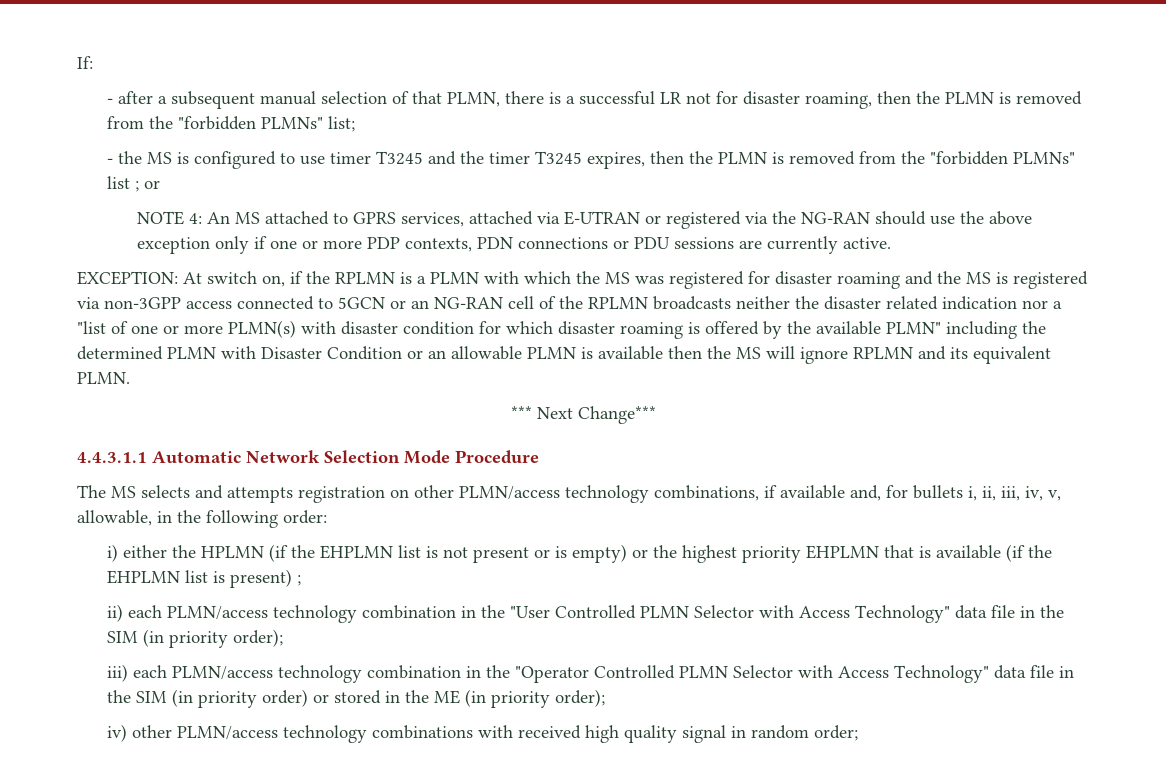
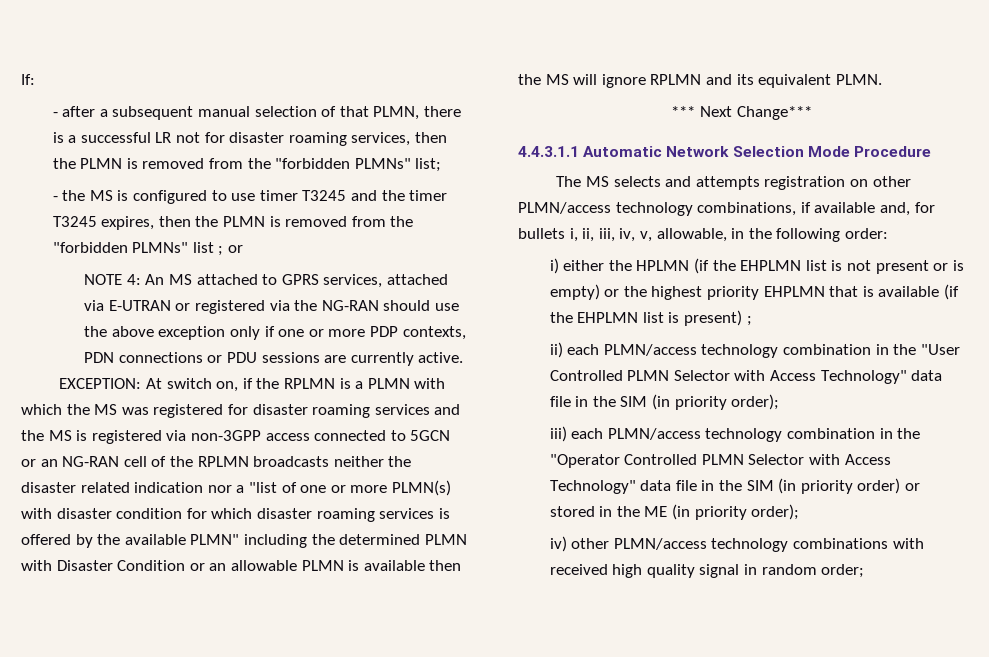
- - after a subsequent manual selection of that PLMN, there is a successful LR not for disaster roaming, then the PLMN is removed from the "forbidden PLMNs" list;
+ - after a subsequent manual selection of that PLMN, there is a successful LR not for disaster roaming services, then the PLMN is removed from the "forbidden PLMNs" list;
- At switch on, if the RPLMN is a PLMN with which the MS was registered for disaster roaming and the MS is registered via non-3GPP access connected to 5GCN or an NG-RAN cell of the RPLMN broadcasts neither the disaster related indication nor a "list of one or more PLMN(s) with disaster condition for which disaster roaming is offered by the available PLMN" including the determined PLMN with Disaster Condition or an allowable PLMN is available then the MS will ignore RPLMN and its equivalent PLMN.
+ At switch on, if the RPLMN is a PLMN with which the MS was registered for disaster roaming services and the MS is registered via non-3GPP access connected to 5GCN or an NG-RAN cell of the RPLMN broadcasts neither the disaster related indication nor a "list of one or more PLMN(s) with disaster condition for which disaster roaming services is offered by the available PLMN" including the determined PLMN with Disaster Condition or an allowable PLMN is available then the MS will ignore RPLMN and its equivalent PLMN.

